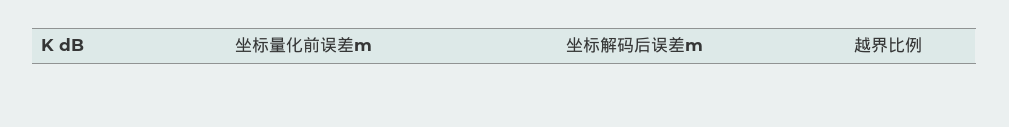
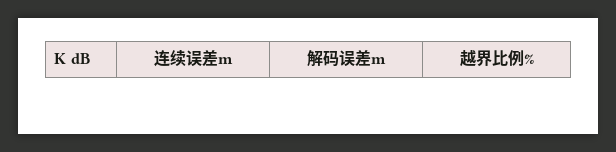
- K dB | 坐标量化前误差m | 坐标解码后误差m | 越界比例
+ K dB | 连续误差m | 解码误差m | 越界比例%

